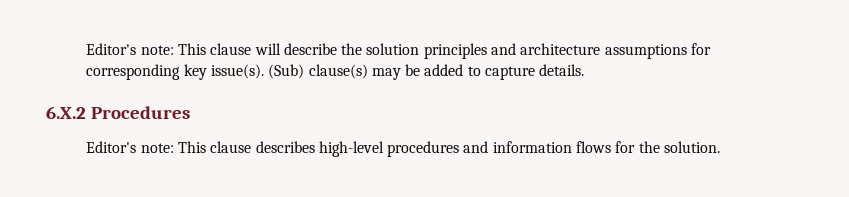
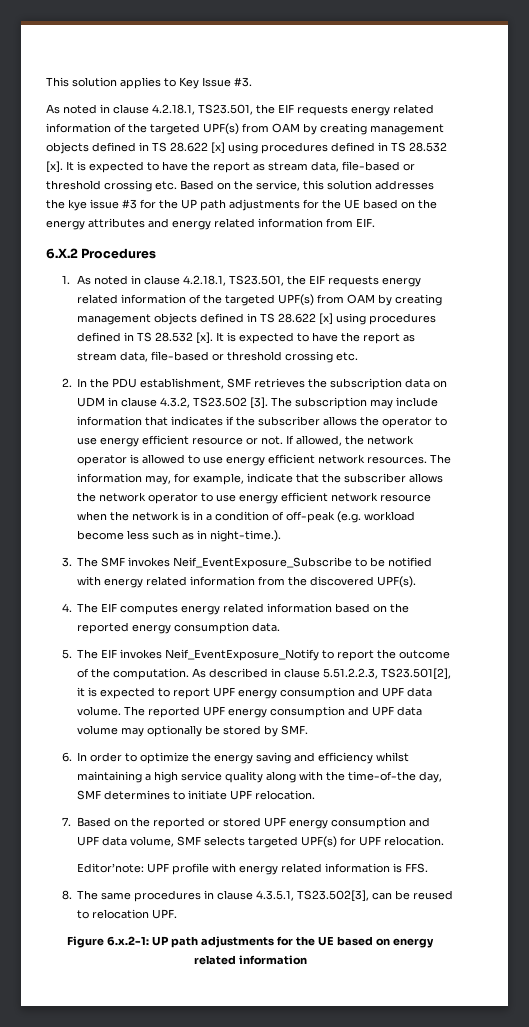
- Editor's note: This clause will describe the solution principles and architecture assumptions for corresponding key issue(s). (Sub) clause(s) may be added to capture details.
+ This solution applies to Key Issue #3.
+ As noted in clause 4.2.18.1, TS23.501, the EIF requests energy related information of the targeted UPF(s) from OAM by creating management objects defined in TS 28.622 [x] using procedures defined in TS 28.532 [x]. It is expected to have the report as stream data, file-based or threshold crossing etc. Based on the service, this solution addresses the kye issue #3 for the UP path adjustments for the UE based on the energy attributes and energy related information from EIF.
  6.X.2 Procedures
- Editor's note: This clause describes high-level procedures and information flows for the solution.
+ 1. As noted in clause 4.2.18.1, TS23.501, the EIF requests energy related information of the targeted UPF(s) from OAM by creating management objects defined in TS 28.622 [x] using procedures defined in TS 28.532 [x]. It is expected to have the report as stream data, file-based or threshold crossing etc.
+ 2. In the PDU establishment, SMF retrieves the subscription data on UDM in clause 4.3.2, TS23.502 [3]. The subscription may include information that indicates if the subscriber allows the operator to use energy efficient resource or not. If allowed, the network operator is allowed to use energy efficient network resources. The information may, for example, indicate that the subscriber allows the network operator to use energy efficient network resource when the network is in a condition of off-peak (e.g. workload become less such as in night-time.).
+ 3. The SMF invokes Neif_EventExposure_Subscribe to be notified with energy related information from the discovered UPF(s).
+ 4. The EIF computes energy related information based on the reported energy consumption data.
+ 5. The EIF invokes Neif_EventExposure_Notify to report the outcome of the computation. As described in clause 5.51.2.2.3, TS23.501[2], it is expected to report UPF energy consumption and UPF data volume. The reported UPF energy consumption and UPF data volume may optionally be stored by SMF.
+ 6. In order to optimize the energy saving and efficiency whilst maintaining a high service quality along with the time-of-the day, SMF determines to initiate UPF relocation.
+ 7. Based on the reported or stored UPF energy consumption and UPF data volume, SMF selects targeted UPF(s) for UPF relocation.
+ Editor’note: UPF profile with energy related information is FFS.
+ 8. The same procedures in clause 4.3.5.1, TS23.502[3], can be reused to relocation UPF.
+ Figure 6.x.2-1: UP path adjustments for the UE based on energy related information

